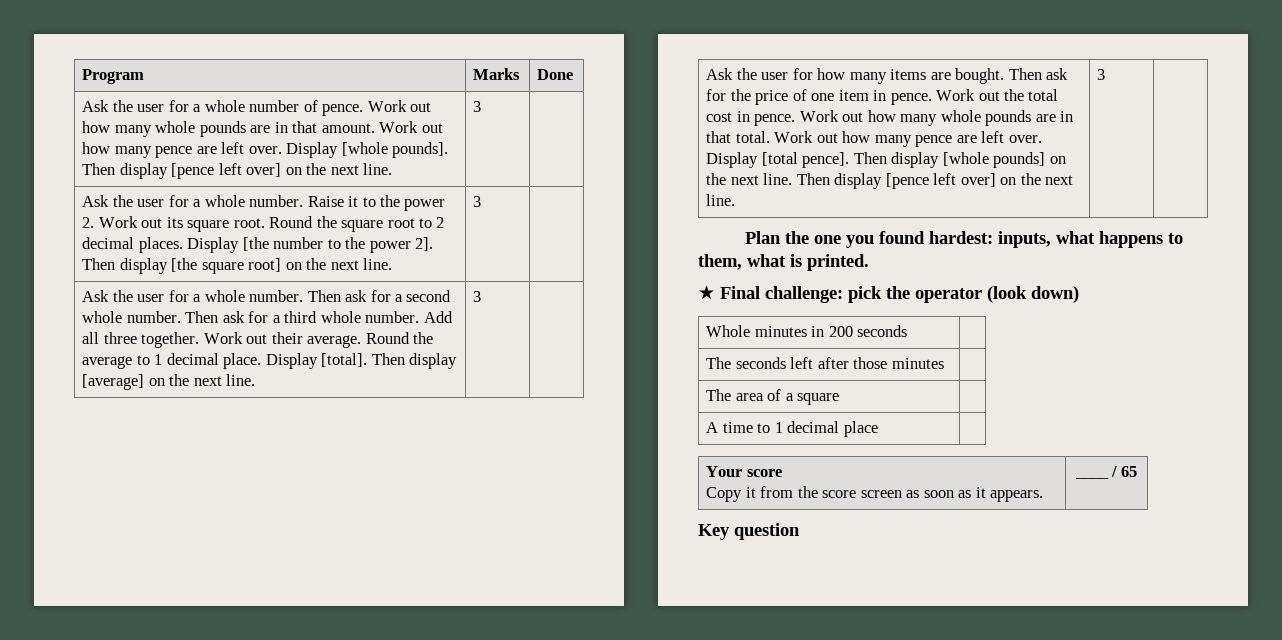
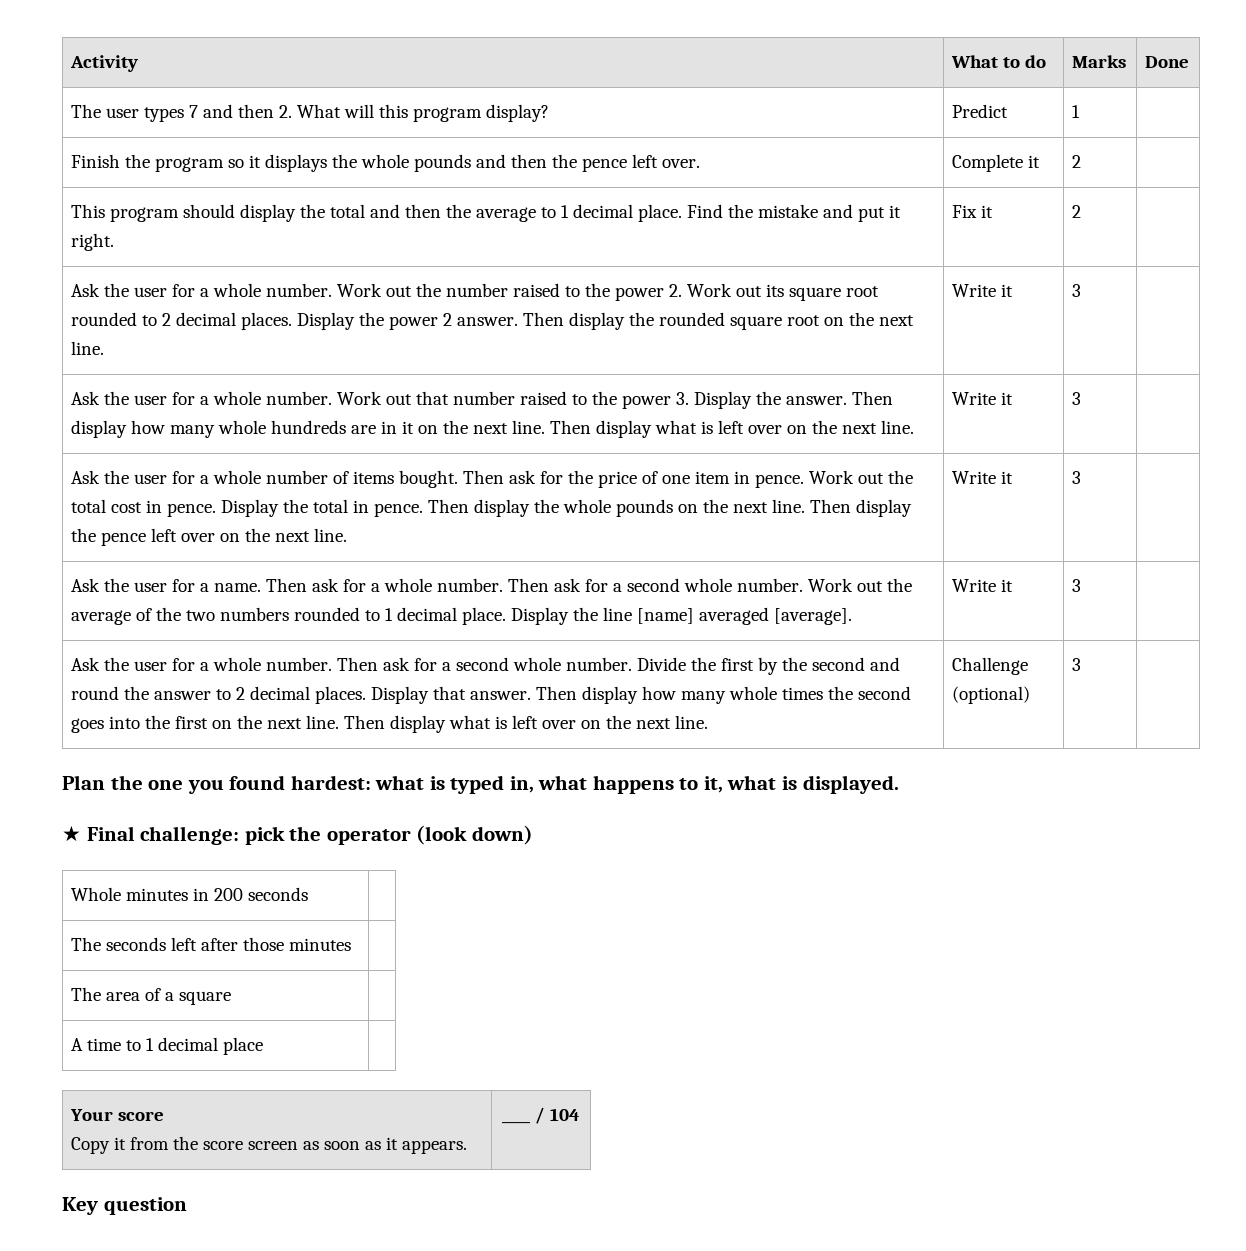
- Program | Marks | Done
- Ask the user for a whole number of pence. Work out how many whole pounds are in that amount. Work out how many pence are left over. Display [whole pounds]. Then display [pence left over] on the next line. | 3 |
- Ask the user for a whole number. Raise it to the power 2. Work out its square root. Round the square root to 2 decimal places. Display [the number to the power 2]. Then display [the square root] on the next line.
+ Activity | What to do | Marks | Done
+ The user types 7 and then 2. What will this program display? | Predict | 1 |
+ Finish the program so it displays the whole pounds and then the pence left over. | Complete it | 2 |
+ This program should display the total and then the average to 1 decimal place. Find the mistake and put it right. | Fix it | 2 |
+ Ask the user for a whole number. Work out the number raised to the power 2. Work out its square root rounded to 2 decimal places. Display the power 2 answer. Then display the rounded square root on the next line. | Write it | 3 |
+ Ask the user for a whole number. Work out that number raised to the power 3. Display the answer. Then display how many whole hundreds are in it on the next line. Then display what is left over on the next line. | Write it | 3 |
+ Ask the user for a whole number of items bought. Then ask for the price of one item in pence. Work out the total cost in pence. Display the total in pence. Then display the whole pounds on the next line. Then display the pence left over on the next line. | Write it | 3 |
+ Ask the user for a name. Then ask for a whole number. Then ask for a second whole number. Work out the average of the two numbers rounded to 1 decimal place. Display the line [name] averaged [average]. | Write it
- Then ask for a third whole number. Add all three together. Work out their average. Round the average to 1 decimal place. Display [total]. Then display [average] on the next line. | 3 |
- Ask the user for how many items are bought. Then ask for the price of one item in pence. Work out the total cost in pence. Work out how many whole pounds are in that total. Work out how many pence are left over. Display [total pence]. Then display [whole pounds] on the next line. Then display [pence left over] on the next line.
+ Divide the first by the second and round the answer to 2 decimal places. Display that answer. Then display how many whole times the second goes into the first on the next line. Then display what is left over on the next line. | Challenge (optional)
- Plan the one you found hardest: inputs, what happens to them, what is printed.
+ Plan the one you found hardest: what is typed in, what happens to it, what is displayed.
  Your score
- Copy it from the score screen as soon as it appears. | ____ / 65
+ Copy it from the score screen as soon as it appears. | ____ / 104

